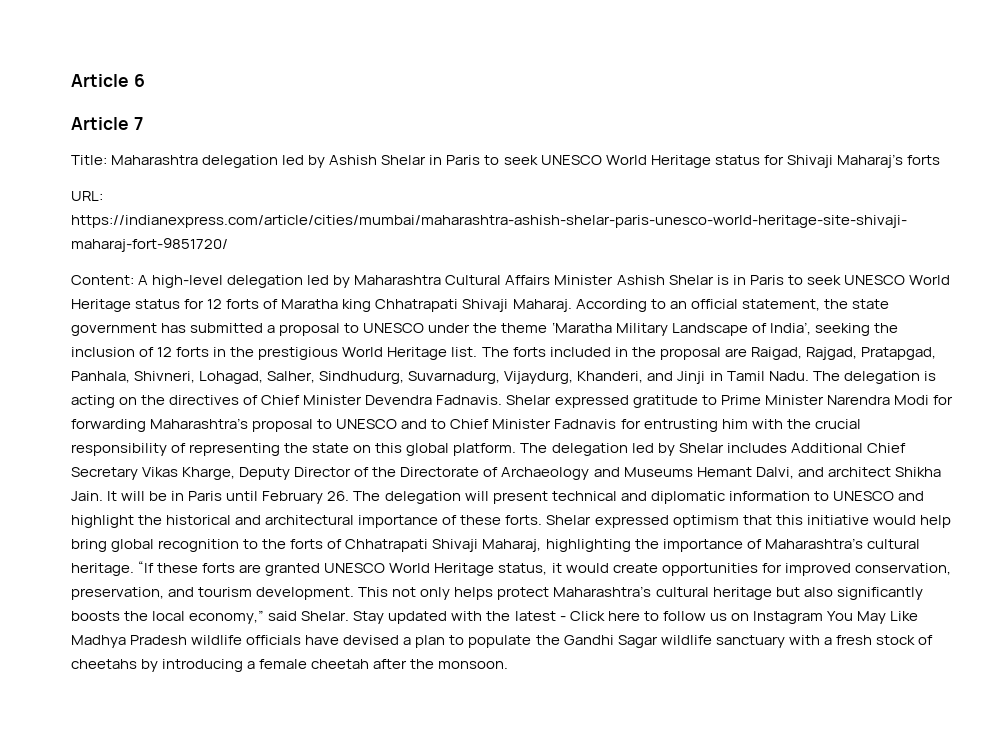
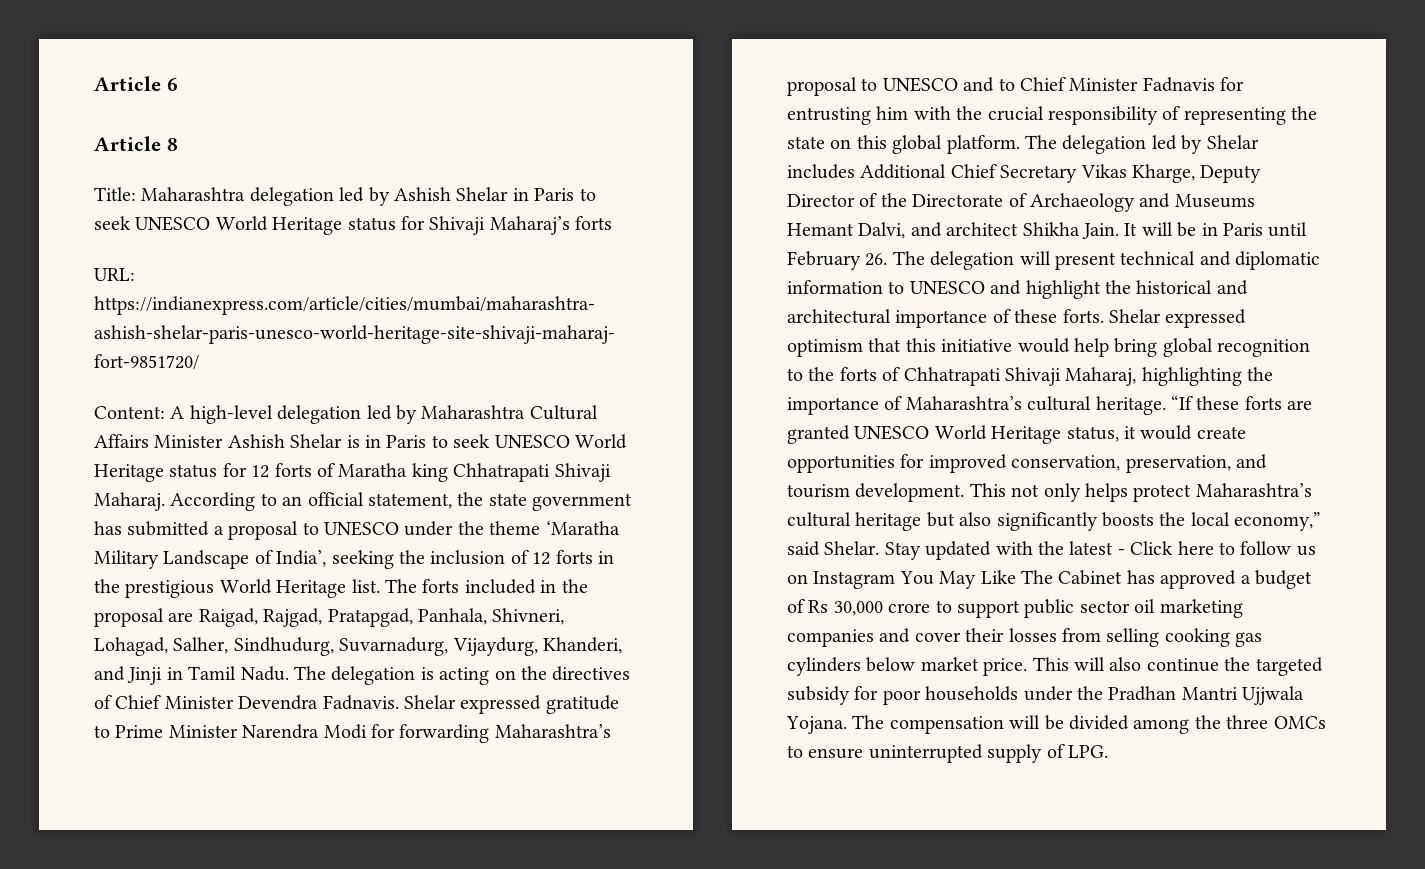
- Article 7
+ Article 8
- Stay updated with the latest - Click here to follow us on Instagram You May Like Madhya Pradesh wildlife officials have devised a plan to populate the Gandhi Sagar wildlife sanctuary with a fresh stock of cheetahs by introducing a female cheetah after the monsoon.
+ Stay updated with the latest - Click here to follow us on Instagram You May Like The Cabinet has approved a budget of Rs 30,000 crore to support public sector oil marketing companies and cover their losses from selling cooking gas cylinders below market price. This will also continue the targeted subsidy for poor households under the Pradhan Mantri Ujjwala Yojana. The compensation will be divided among the three OMCs to ensure uninterrupted supply of LPG.

